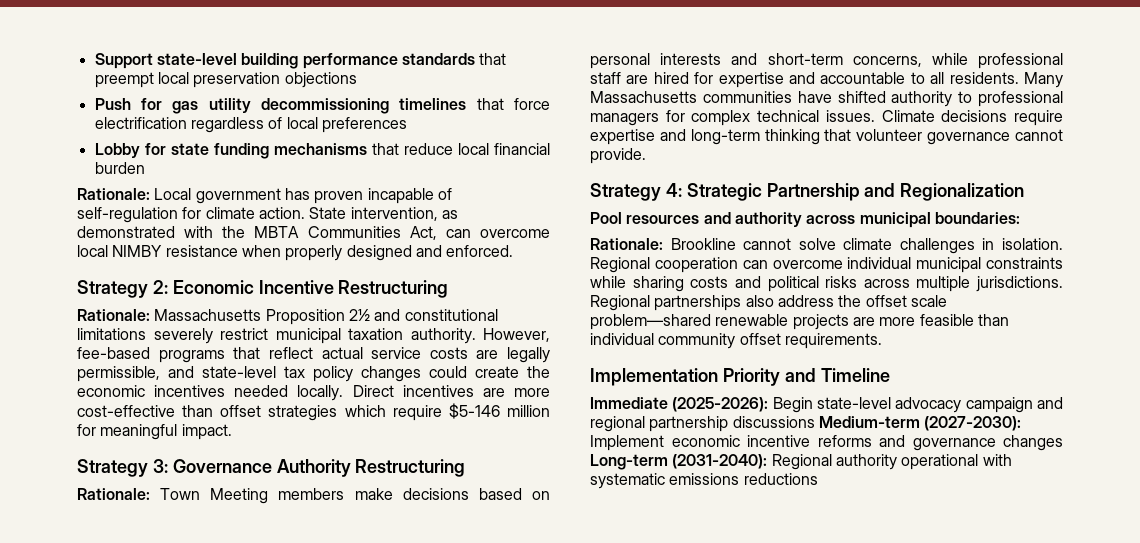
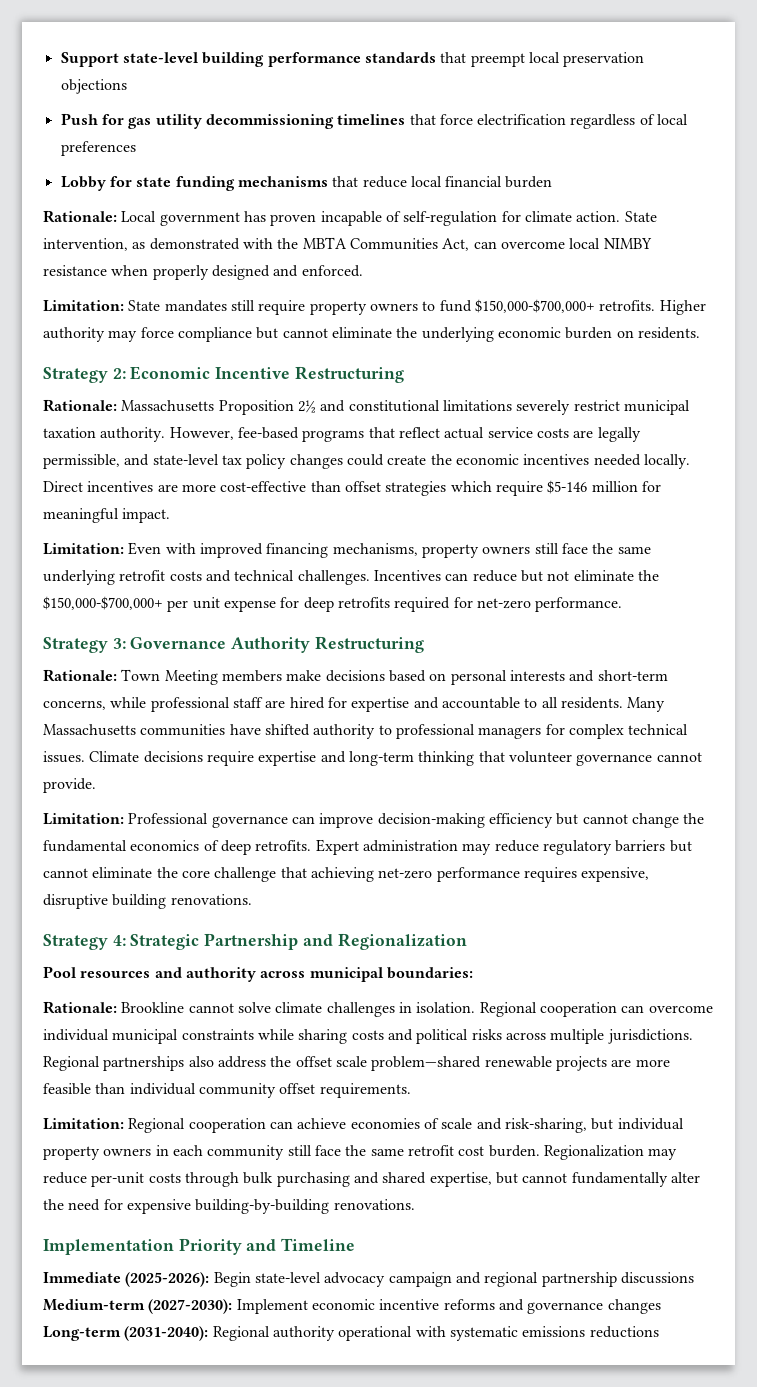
+ Limitation: State mandates still require property owners to fund $150,000-$700,000+ retrofits. Higher authority may force compliance but cannot eliminate the underlying economic burden on residents.
+ Limitation: Even with improved financing mechanisms, property owners still face the same underlying retrofit costs and technical challenges. Incentives can reduce but not eliminate the $150,000-$700,000+ per unit expense for deep retrofits required for net-zero performance.
+ Limitation: Professional governance can improve decision-making efficiency but cannot change the fundamental economics of deep retrofits. Expert administration may reduce regulatory barriers but cannot eliminate the core challenge that achieving net-zero performance requires expensive, disruptive building renovations.
+ Limitation: Regional cooperation can achieve economies of scale and risk-sharing, but individual property owners in each community still face the same retrofit cost burden. Regionalization may reduce per-unit costs through bulk purchasing and shared expertise, but cannot fundamentally alter the need for expensive building-by-building renovations.

